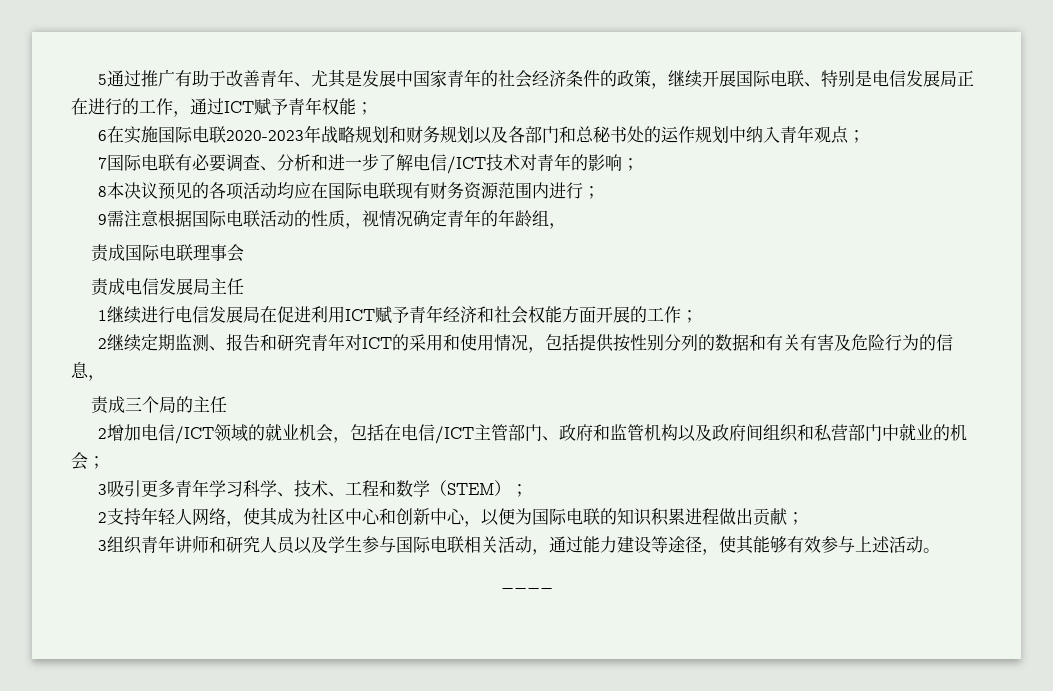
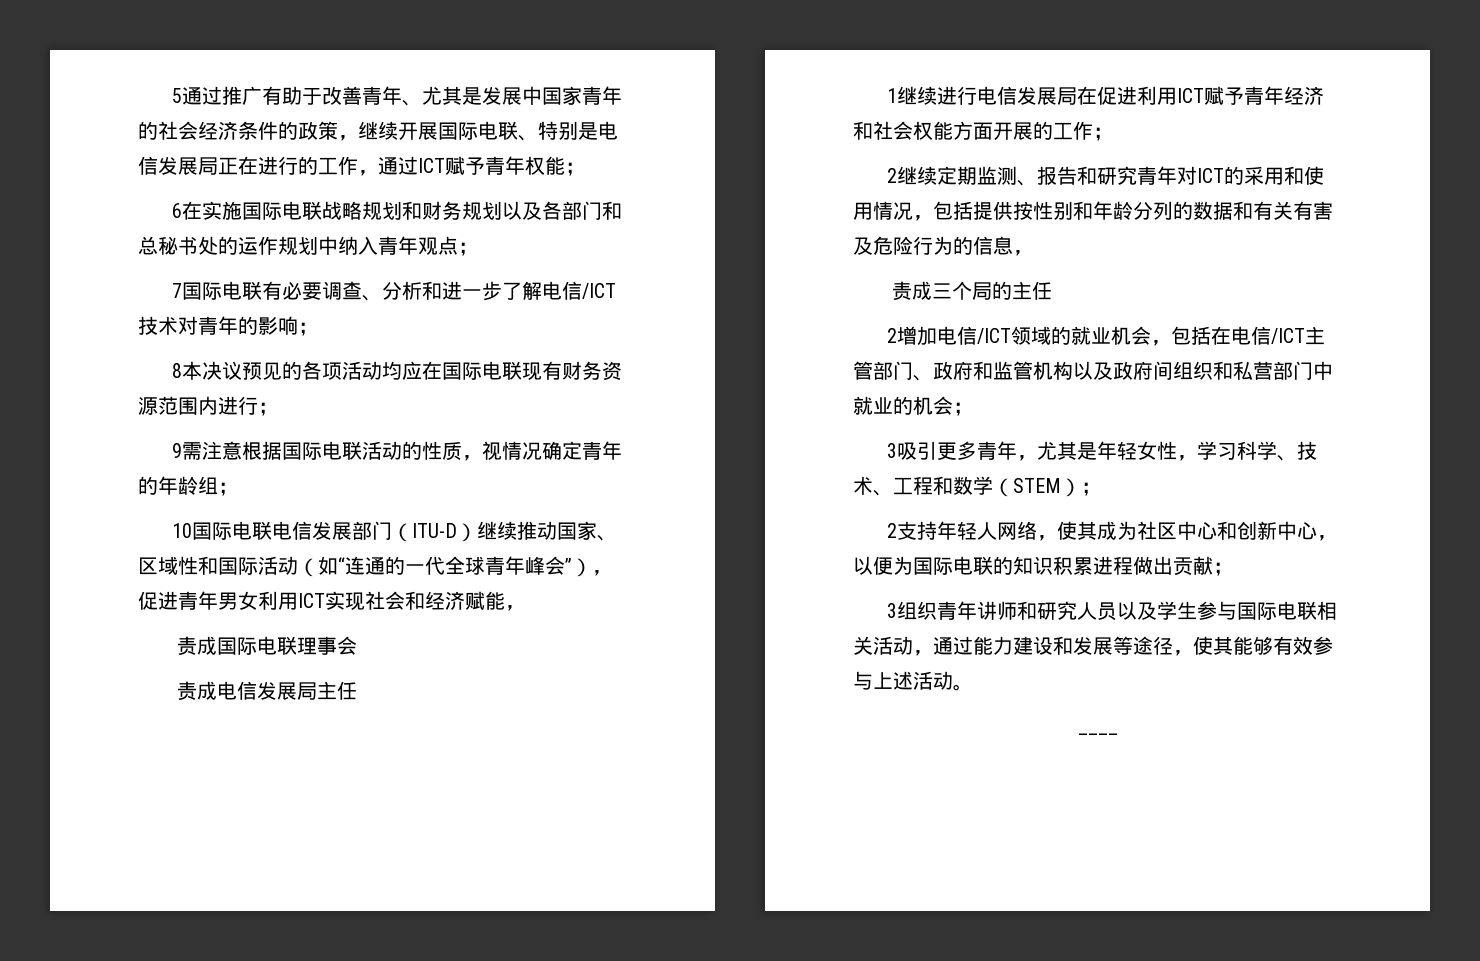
- 6在实施国际电联2020-2023年战略规划和财务规划以及各部门和总秘书处的运作规划中纳入青年观点；
+ 6在实施国际电联战略规划和财务规划以及各部门和总秘书处的运作规划中纳入青年观点；
- 9需注意根据国际电联活动的性质，视情况确定青年的年龄组，
+ 9需注意根据国际电联活动的性质，视情况确定青年的年龄组；
+ 10国际电联电信发展部门（ITU-D）继续推动国家、区域性和国际活动（如“连通的一代全球青年峰会”），促进青年男女利用ICT实现社会和经济赋能，
- 2继续定期监测、报告和研究青年对ICT的采用和使用情况，包括提供按性别分列的数据和有关有害及危险行为的信息，
+ 2继续定期监测、报告和研究青年对ICT的采用和使用情况，包括提供按性别和年龄分列的数据和有关有害及危险行为的信息，
- 3吸引更多青年学习科学、技术、工程和数学（STEM）；
+ 3吸引更多青年，尤其是年轻女性，学习科学、技术、工程和数学（STEM）；
- 3组织青年讲师和研究人员以及学生参与国际电联相关活动，通过能力建设等途径，使其能够有效参与上述活动。
+ 3组织青年讲师和研究人员以及学生参与国际电联相关活动，通过能力建设和发展等途径，使其能够有效参与上述活动。

